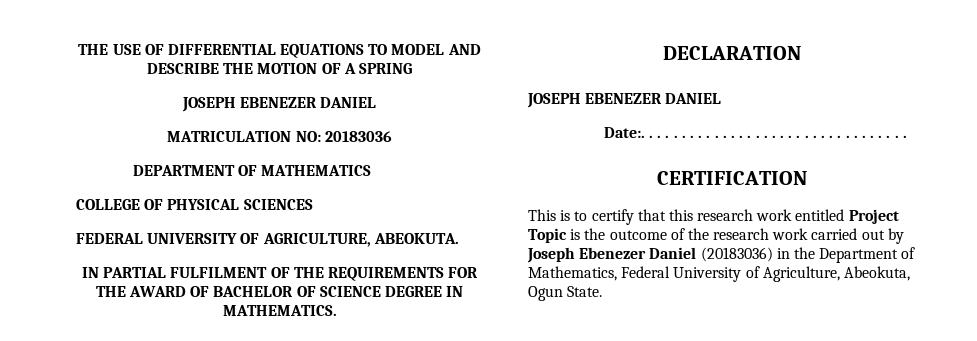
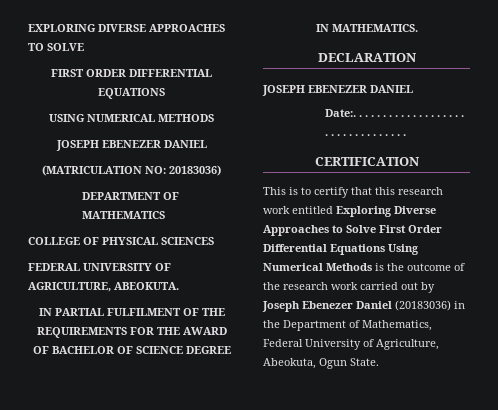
- THE USE OF DIFFERENTIAL EQUATIONS TO MODEL AND DESCRIBE THE MOTION OF A SPRING
+ EXPLORING DIVERSE APPROACHES TO SOLVE
+ FIRST ORDER DIFFERENTIAL EQUATIONS
+ USING NUMERICAL METHODS
  JOSEPH EBENEZER DANIEL
- MATRICULATION NO: 20183036
+ (MATRICULATION NO: 20183036)
- This is to certify that this research work entitled Project Topic is the outcome of the research work carried out by Joseph Ebenezer Daniel (20183036) in the Department of Mathematics, Federal University of Agriculture, Abeokuta, Ogun State.
+ This is to certify that this research work entitled Exploring Diverse Approaches to Solve First Order Differential Equations Using Numerical Methods is the outcome of the research work carried out by Joseph Ebenezer Daniel (20183036) in the Department of Mathematics, Federal University of Agriculture, Abeokuta, Ogun State.

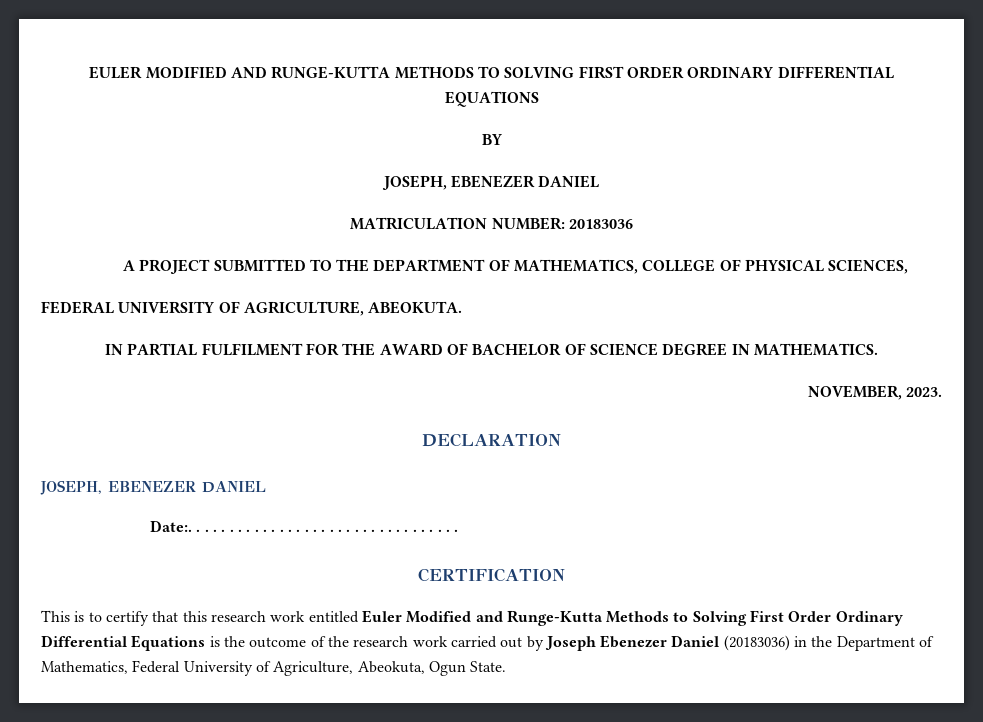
- EXPLORING DIVERSE APPROACHES TO SOLVE
- FIRST ORDER DIFFERENTIAL EQUATIONS
+ EULER MODIFIED AND RUNGE-KUTTA METHODS TO SOLVING FIRST ORDER ORDINARY DIFFERENTIAL EQUATIONS
- USING NUMERICAL METHODS
- JOSEPH EBENEZER DANIEL
- (MATRICULATION NO: 20183036)
- DEPARTMENT OF MATHEMATICS
- COLLEGE OF PHYSICAL SCIENCES
+ BY
+ JOSEPH, EBENEZER DANIEL
+ MATRICULATION NUMBER: 20183036
+ A PROJECT SUBMITTED TO THE DEPARTMENT OF MATHEMATICS, COLLEGE OF PHYSICAL SCIENCES,
- IN PARTIAL FULFILMENT OF THE REQUIREMENTS FOR THE AWARD OF BACHELOR OF SCIENCE DEGREE IN MATHEMATICS.
+ IN PARTIAL FULFILMENT FOR THE AWARD OF BACHELOR OF SCIENCE DEGREE IN MATHEMATICS.
+ NOVEMBER, 2023.
  DECLARATION
- JOSEPH EBENEZER DANIEL
+ JOSEPH, EBENEZER DANIEL
- This is to certify that this research work entitled Exploring Diverse Approaches to Solve First Order Differential Equations Using Numerical Methods is the outcome of the research work carried out by Joseph Ebenezer Daniel (20183036) in the Department of Mathematics, Federal University of Agriculture, Abeokuta, Ogun State.
+ This is to certify that this research work entitled Euler Modified and Runge-Kutta Methods to Solving First Order Ordinary Differential Equations is the outcome of the research work carried out by Joseph Ebenezer Daniel (20183036) in the Department of Mathematics, Federal University of Agriculture, Abeokuta, Ogun State.

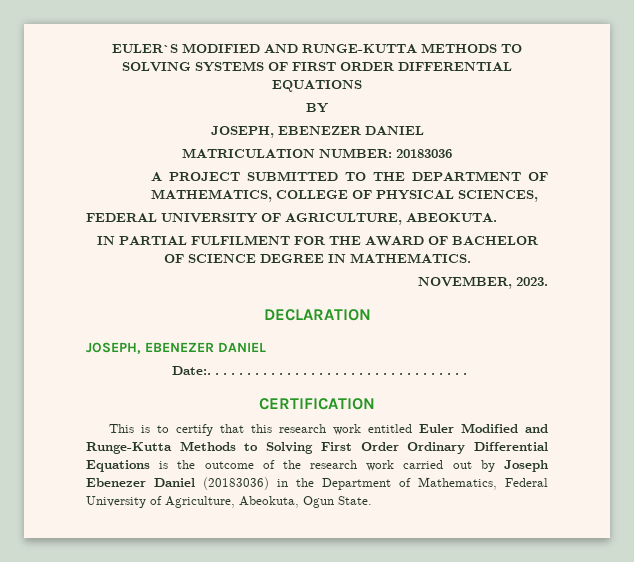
- EULER MODIFIED AND RUNGE-KUTTA METHODS TO SOLVING FIRST ORDER ORDINARY DIFFERENTIAL EQUATIONS
+ EULER`S MODIFIED AND RUNGE-KUTTA METHODS TO SOLVING SYSTEMS OF FIRST ORDER DIFFERENTIAL EQUATIONS

